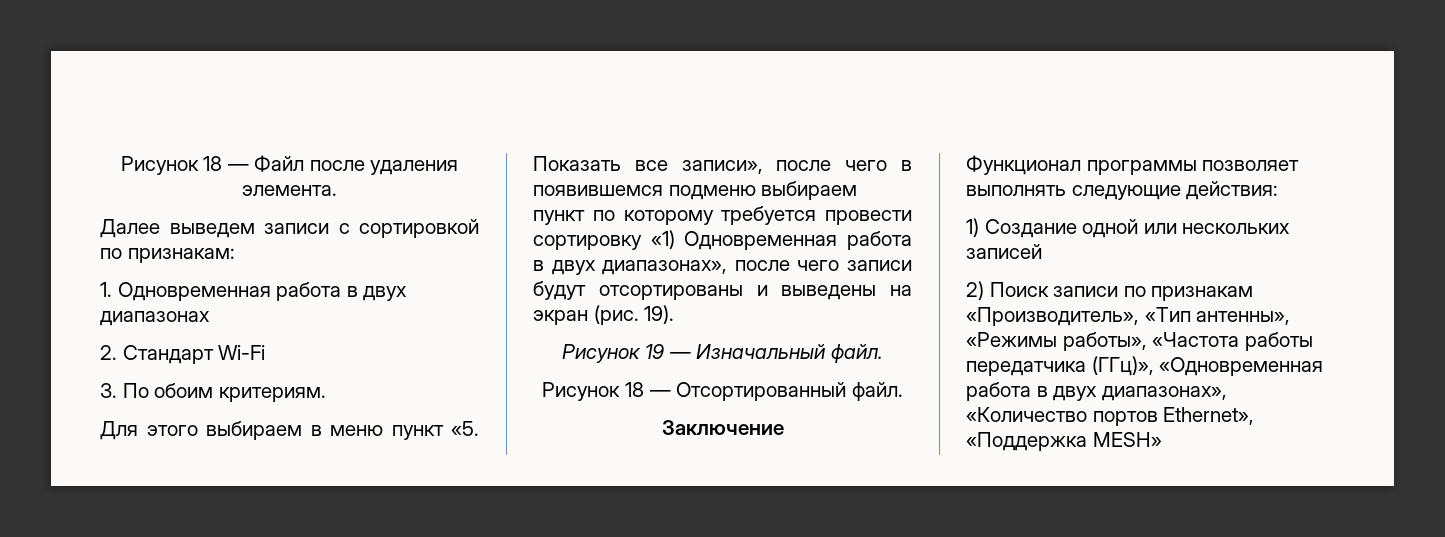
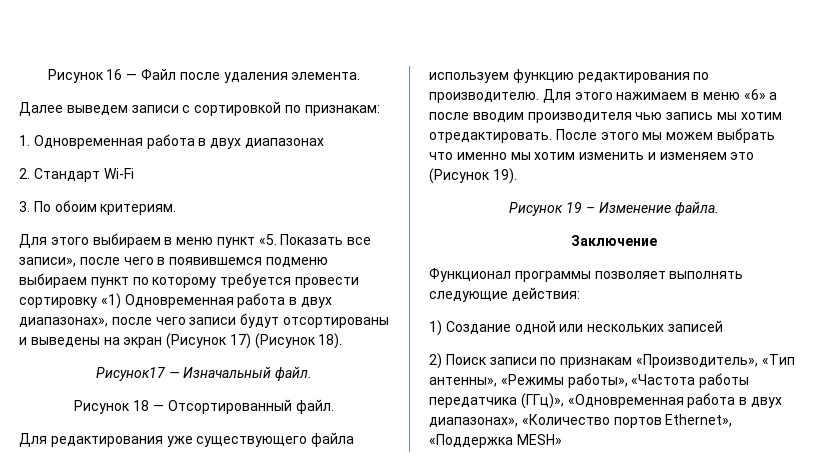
- Рисунок 18 — Файл после удаления элемента.
+ Рисунок 16 — Файл после удаления элемента.
- Для этого выбираем в меню пункт «5. Показать все записи», после чего в появившемся подменю выбираем пункт по которому требуется провести сортировку «1) Одновременная работа в двух диапазонах», после чего записи будут отсортированы и выведены на экран (рис. 19).
- Рисунок 19 — Изначальный файл.
+ Для этого выбираем в меню пункт «5. Показать все записи», после чего в появившемся подменю выбираем пункт по которому требуется провести сортировку «1) Одновременная работа в двух диапазонах», после чего записи будут отсортированы и выведены на экран (Рисунок 17) (Рисунок 18).
+ Рисунок17 — Изначальный файл.
+ Для редактирования уже существующего файла используем функцию редактирования по производителю. Для этого нажимаем в меню «6» а после вводим производителя чью запись мы хотим отредактировать. После этого мы можем выбрать что именно мы хотим изменить и изменяем это (Рисунок 19).
+ Рисунок 19 – Изменение файла.

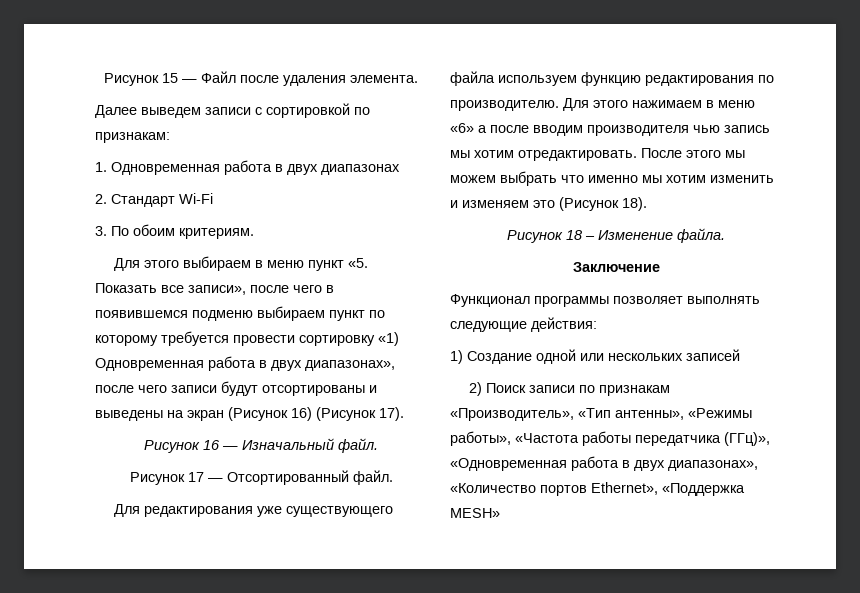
- Рисунок 16 — Файл после удаления элемента.
+ Рисунок 15 — Файл после удаления элемента.
- Для этого выбираем в меню пункт «5. Показать все записи», после чего в появившемся подменю выбираем пункт по которому требуется провести сортировку «1) Одновременная работа в двух диапазонах», после чего записи будут отсортированы и выведены на экран (Рисунок 17) (Рисунок 18).
- Рисунок17 — Изначальный файл.
+ Для этого выбираем в меню пункт «5. Показать все записи», после чего в появившемся подменю выбираем пункт по которому требуется провести сортировку «1) Одновременная работа в двух диапазонах», после чего записи будут отсортированы и выведены на экран (Рисунок 16) (Рисунок 17).
+ Рисунок 16 — Изначальный файл.
- Рисунок 18 — Отсортированный файл.
+ Рисунок 17 — Отсортированный файл.
- После этого мы можем выбрать что именно мы хотим изменить и изменяем это (Рисунок 19).
- Рисунок 19 – Изменение файла.
+ После этого мы можем выбрать что именно мы хотим изменить и изменяем это (Рисунок 18).
+ Рисунок 18 – Изменение файла.

